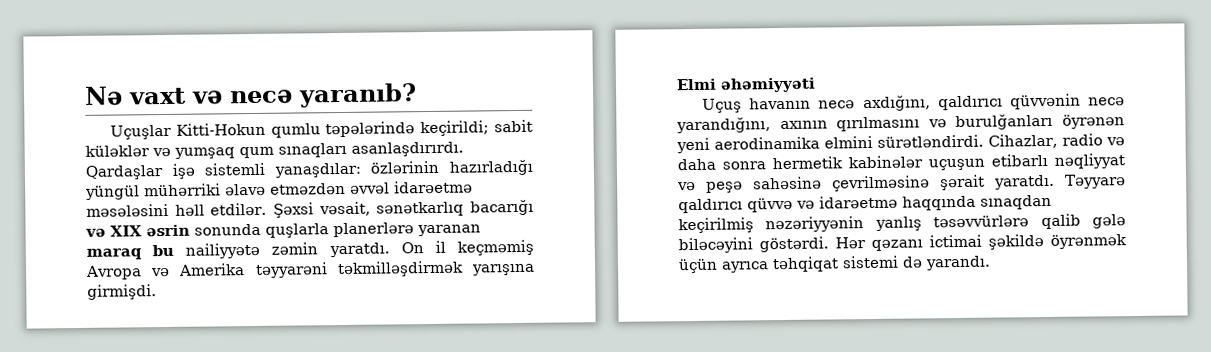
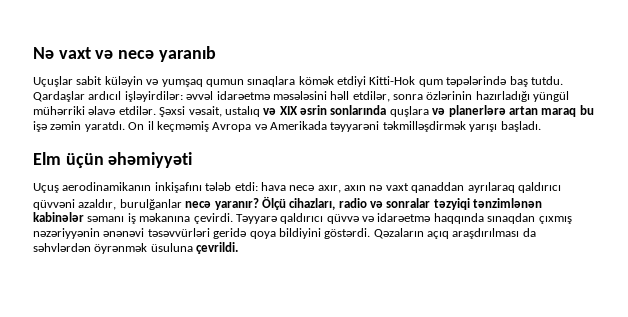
- Nə vaxt və necə yaranıb?
+ Nə vaxt və necə yaranıb
- Uçuşlar Kitti-Hokun qumlu təpələrində keçirildi; sabit küləklər və yumşaq qum sınaqları asanlaşdırırdı. Qardaşlar işə sistemli yanaşdılar: özlərinin hazırladığı yüngül mühərriki əlavə etməzdən əvvəl idarəetmə məsələsini həll etdilər.
+ Uçuşlar sabit küləyin və yumşaq qumun sınaqlara kömək etdiyi Kitti-Hok qum təpələrində baş tutdu. Qardaşlar ardıcıl işləyirdilər: əvvəl idarəetmə məsələsini həll etdilər, sonra özlərinin hazırladığı yüngül mühərriki əlavə etdilər.
- Şəxsi vəsait, sənətkarlıq bacarığı və XIX əsrin sonunda quşlarla planerlərə yaranan maraq bu nailiyyətə zəmin yaratdı.
+ Şəxsi vəsait, ustalıq və XIX əsrin sonlarında quşlara və planerlərə artan maraq bu işə zəmin yaratdı.
- On il keçməmiş Avropa və Amerika təyyarəni təkmilləşdirmək yarışına girmişdi.
- Elmi əhəmiyyəti
- Uçuş havanın necə axdığını, qaldırıcı qüvvənin necə yarandığını, axının qırılmasını və burulğanları öyrənən yeni aerodinamika elmini sürətləndirdi. Cihazlar, radio və daha sonra hermetik kabinələr uçuşun etibarlı nəqliyyat və peşə sahəsinə çevrilməsinə şərait yaratdı.
+ On il keçməmiş Avropa və Amerikada təyyarəni təkmilləşdirmək yarışı başladı.
+ Elm üçün əhəmiyyəti
+ Uçuş aerodinamikanın inkişafını tələb etdi: hava necə axır, axın nə vaxt qanaddan ayrılaraq qaldırıcı qüvvəni azaldır, burulğanlar necə yaranır? Ölçü cihazları, radio və sonralar təzyiqi tənzimlənən kabinələr səmanı iş məkanına çevirdi.
- Təyyarə qaldırıcı qüvvə və idarəetmə haqqında sınaqdan keçirilmiş nəzəriyyənin yanlış təsəvvürlərə qalib gələ biləcəyini göstərdi. Hər qəzanı ictimai şəkildə öyrənmək üçün ayrıca təhqiqat sistemi də yarandı.
+ Təyyarə qaldırıcı qüvvə və idarəetmə haqqında sınaqdan çıxmış nəzəriyyənin ənənəvi təsəvvürləri geridə qoya bildiyini göstərdi. Qəzaların açıq araşdırılması da səhvlərdən öyrənmək üsuluna çevrildi.

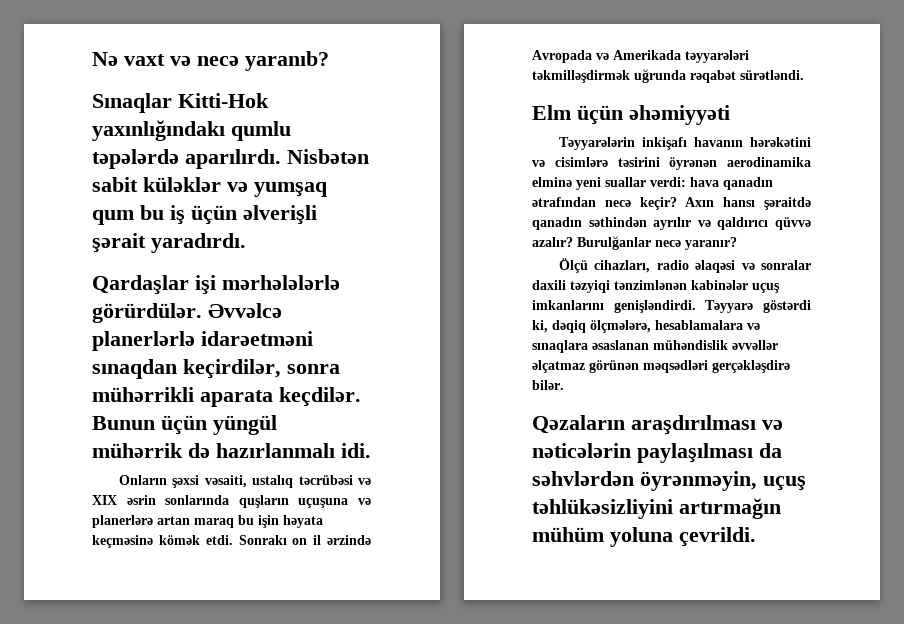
- Nə vaxt və necə yaranıb
- Uçuşlar sabit küləyin və yumşaq qumun sınaqlara kömək etdiyi Kitti-Hok qum təpələrində baş tutdu. Qardaşlar ardıcıl işləyirdilər: əvvəl idarəetmə məsələsini həll etdilər, sonra özlərinin hazırladığı yüngül mühərriki əlavə etdilər. Şəxsi vəsait, ustalıq və XIX əsrin sonlarında quşlara və planerlərə artan maraq bu işə zəmin yaratdı. On il keçməmiş Avropa və Amerikada təyyarəni təkmilləşdirmək yarışı başladı.
+ Nə vaxt və necə yaranıb?
+ Sınaqlar Kitti-Hok yaxınlığındakı qumlu təpələrdə aparılırdı. Nisbətən sabit küləklər və yumşaq qum bu iş üçün əlverişli şərait yaradırdı.
+ Qardaşlar işi mərhələlərlə görürdülər. Əvvəlcə planerlərlə idarəetməni sınaqdan keçirdilər, sonra mühərrikli aparata keçdilər. Bunun üçün yüngül mühərrik də hazırlanmalı idi.
+ Onların şəxsi vəsaiti, ustalıq təcrübəsi və XIX əsrin sonlarında quşların uçuşuna və planerlərə artan maraq bu işin həyata keçməsinə kömək etdi. Sonrakı on il ərzində Avropada və Amerikada təyyarələri təkmilləşdirmək uğrunda rəqabət sürətləndi.
  Elm üçün əhəmiyyəti
- Uçuş aerodinamikanın inkişafını tələb etdi: hava necə axır, axın nə vaxt qanaddan ayrılaraq qaldırıcı qüvvəni azaldır, burulğanlar necə yaranır? Ölçü cihazları, radio və sonralar təzyiqi tənzimlənən kabinələr səmanı iş məkanına çevirdi. Təyyarə qaldırıcı qüvvə və idarəetmə haqqında sınaqdan çıxmış nəzəriyyənin ənənəvi təsəvvürləri geridə qoya bildiyini göstərdi. Qəzaların açıq araşdırılması da səhvlərdən öyrənmək üsuluna çevrildi.
+ Təyyarələrin inkişafı havanın hərəkətini və cisimlərə təsirini öyrənən aerodinamika elminə yeni suallar verdi: hava qanadın ətrafından necə keçir? Axın hansı şəraitdə qanadın səthindən ayrılır və qaldırıcı qüvvə azalır? Burulğanlar necə yaranır?
+ Ölçü cihazları, radio əlaqəsi və sonralar daxili təzyiqi tənzimlənən kabinələr uçuş imkanlarını genişləndirdi. Təyyarə göstərdi ki, dəqiq ölçmələrə, hesablamalara və sınaqlara əsaslanan mühəndislik əvvəllər əlçatmaz görünən məqsədləri gerçəkləşdirə bilər.
+ Qəzaların araşdırılması və nəticələrin paylaşılması da səhvlərdən öyrənməyin, uçuş təhlükəsizliyini artırmağın mühüm yoluna çevrildi.

